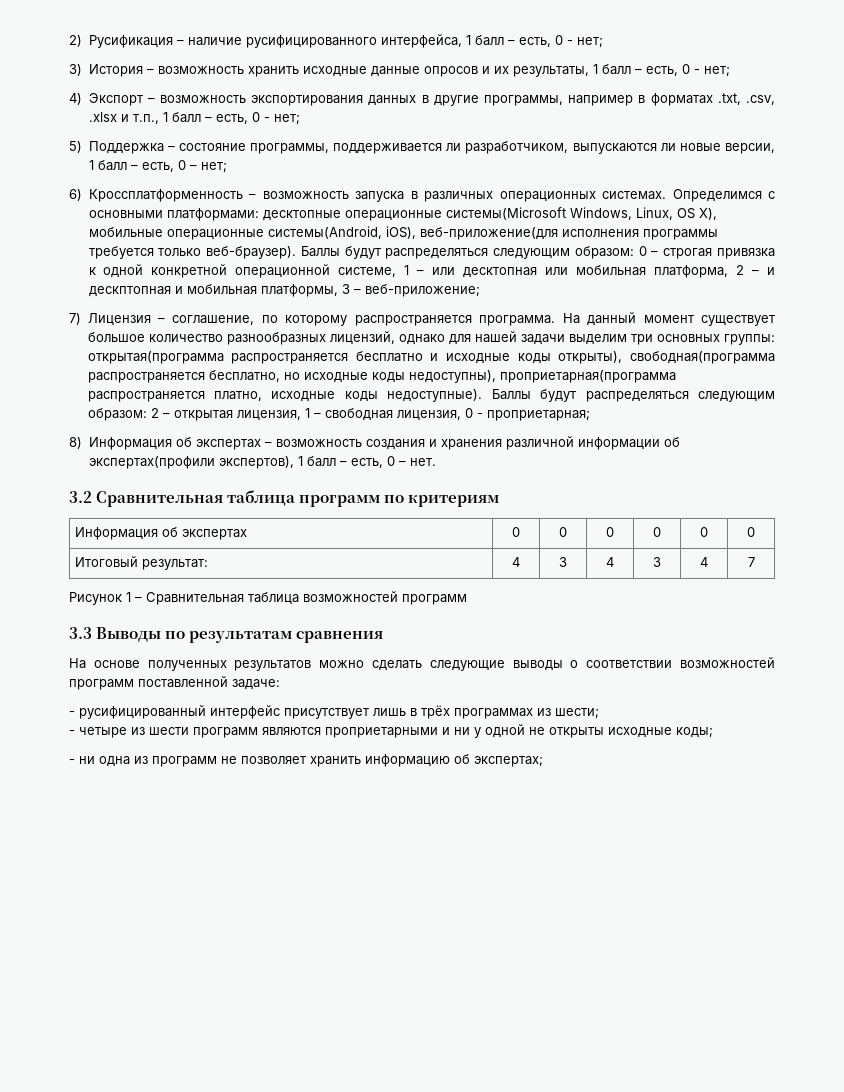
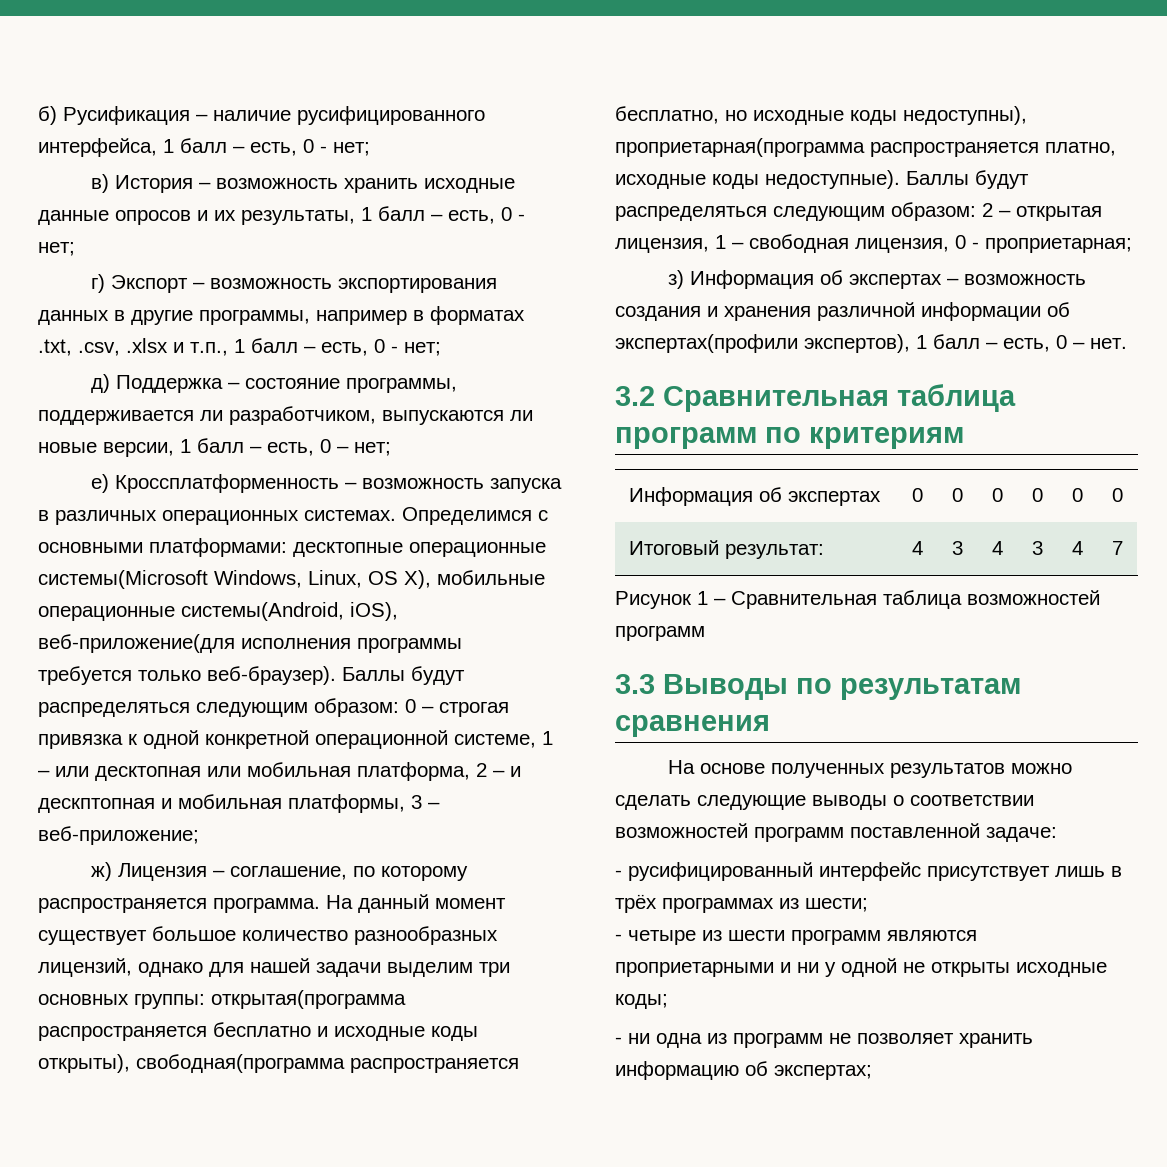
- 2) Русификация – наличие русифицированного интерфейса, 1 балл – есть, 0 - нет;
+ б) Русификация – наличие русифицированного интерфейса, 1 балл – есть, 0 - нет;
- 3) История – возможность хранить исходные данные опросов и их результаты, 1 балл – есть, 0 - нет;
+ в) История – возможность хранить исходные данные опросов и их результаты, 1 балл – есть, 0 - нет;
- 4) Экспорт – возможность экспортирования данных в другие программы, например в форматах .txt, .csv, .xlsx и т.п., 1 балл – есть, 0 - нет;
+ г) Экспорт – возможность экспортирования данных в другие программы, например в форматах .txt, .csv, .xlsx и т.п., 1 балл – есть, 0 - нет;
- 5) Поддержка – состояние программы, поддерживается ли разработчиком, выпускаются ли новые версии, 1 балл – есть, 0 – нет;
+ д) Поддержка – состояние программы, поддерживается ли разработчиком, выпускаются ли новые версии, 1 балл – есть, 0 – нет;
- 6) Кроссплатформенность – возможность запуска в различных операционных системах.
+ е) Кроссплатформенность – возможность запуска в различных операционных системах.
- 7) Лицензия – соглашение, по которому распространяется программа.
+ ж) Лицензия – соглашение, по которому распространяется программа.
- 8) Информация об экспертах – возможность создания и хранения различной информации об экспертах(профили экспертов), 1 балл – есть, 0 – нет.
+ з) Информация об экспертах – возможность создания и хранения различной информации об экспертах(профили экспертов), 1 балл – есть, 0 – нет.

